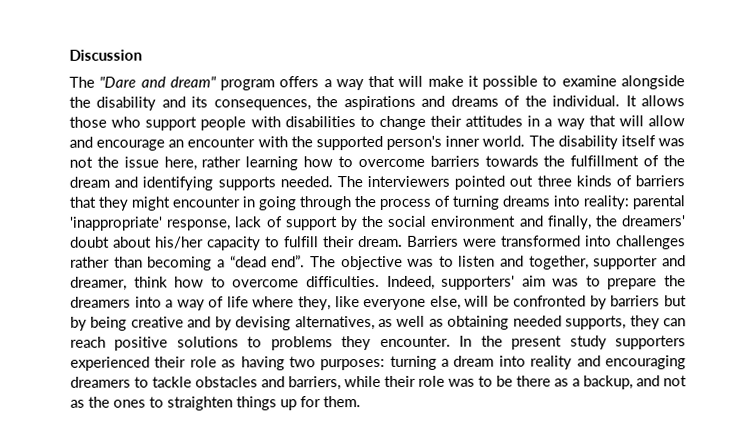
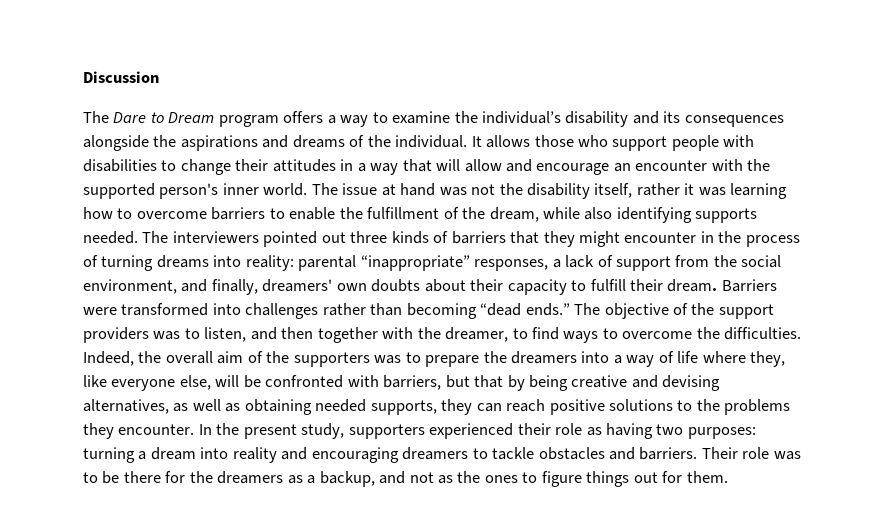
- The "Dare and dream" program offers a way that will make it possible to examine alongside the disability and its consequences, the aspirations and dreams of the individual.
+ The Dare to Dream program offers a way to examine the individual’s disability and its consequences alongside the aspirations and dreams of the individual.
- The disability itself was not the issue here, rather learning how to overcome barriers towards the fulfillment of the dream and identifying supports needed.
+ The issue at hand was not the disability itself, rather it was learning how to overcome barriers to enable the fulfillment of the dream, while also identifying supports needed.
- The interviewers pointed out three kinds of barriers that they might encounter in going through the process of turning dreams into reality: parental 'inappropriate' response, lack of support by the social environment and finally, the dreamers' doubt about his/her capacity to fulfill their dream.
+ The interviewers pointed out three kinds of barriers that they might encounter in the process of turning dreams into reality: parental “inappropriate” responses, a lack of support from the social environment, and finally, dreamers' own doubts about their capacity to fulfill their dream.
- Barriers were transformed into challenges rather than becoming a “dead end”. The objective was to listen and together, supporter and dreamer, think how to overcome difficulties.
+ Barriers were transformed into challenges rather than becoming “dead ends.” The objective of the support providers was to listen, and then together with the dreamer, to find ways to overcome the difficulties.
- Indeed, supporters' aim was to prepare the dreamers into a way of life where they, like everyone else, will be confronted by barriers but by being creative and by devising alternatives, as well as obtaining needed supports, they can reach positive solutions to problems they encounter.
+ Indeed, the overall aim of the supporters was to prepare the dreamers into a way of life where they, like everyone else, will be confronted with barriers, but that by being creative and devising alternatives, as well as obtaining needed supports, they can reach positive solutions to the problems they encounter.
- In the present study supporters experienced their role as having two purposes: turning a dream into reality and encouraging dreamers to tackle obstacles and barriers, while their role was to be there as a backup, and not as the ones to straighten things up for them.
+ In the present study, supporters experienced their role as having two purposes: turning a dream into reality and encouraging dreamers to tackle obstacles and barriers. Their role was to be there for the dreamers as a backup, and not as the ones to figure things out for them.

